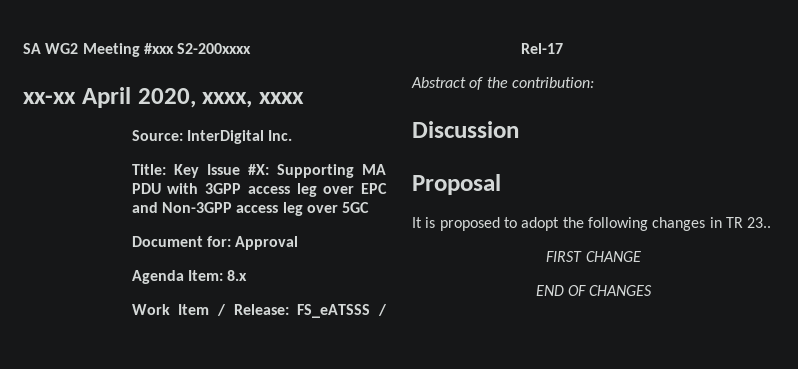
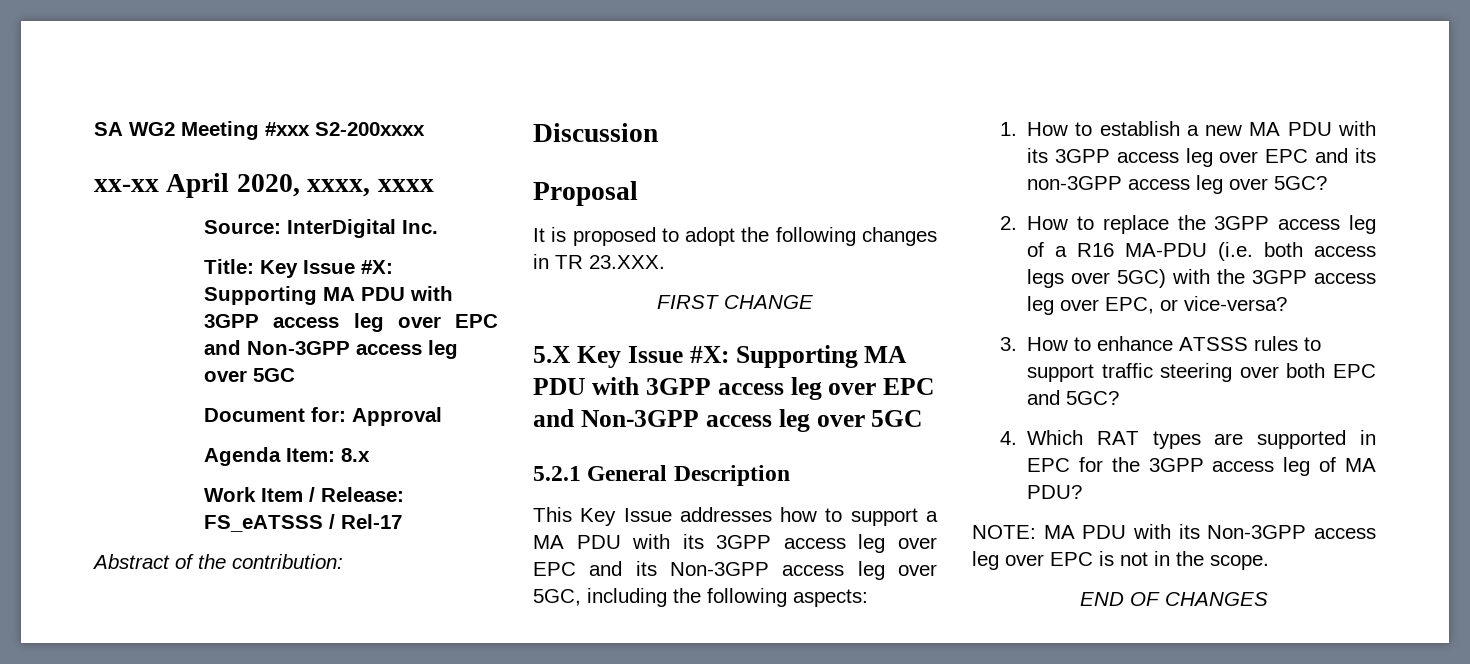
- It is proposed to adopt the following changes in TR 23..
+ It is proposed to adopt the following changes in TR 23.XXX.
+ 5.X Key Issue #X: Supporting MA PDU with 3GPP access leg over EPC and Non-3GPP access leg over 5GC
+ 5.2.1 General Description
+ This Key Issue addresses how to support a MA PDU with its 3GPP access leg over EPC and its Non-3GPP access leg over 5GC, including the following aspects:
+ 1. How to establish a new MA PDU with its 3GPP access leg over EPC and its non-3GPP access leg over 5GC?
+ 2. How to replace the 3GPP access leg of a R16 MA-PDU (i.e. both access legs over 5GC) with the 3GPP access leg over EPC, or vice-versa?
+ 3. How to enhance ATSSS rules to support traffic steering over both EPC and 5GC?
+ 4. Which RAT types are supported in EPC for the 3GPP access leg of MA PDU?
+ NOTE: MA PDU with its Non-3GPP access leg over EPC is not in the scope.

